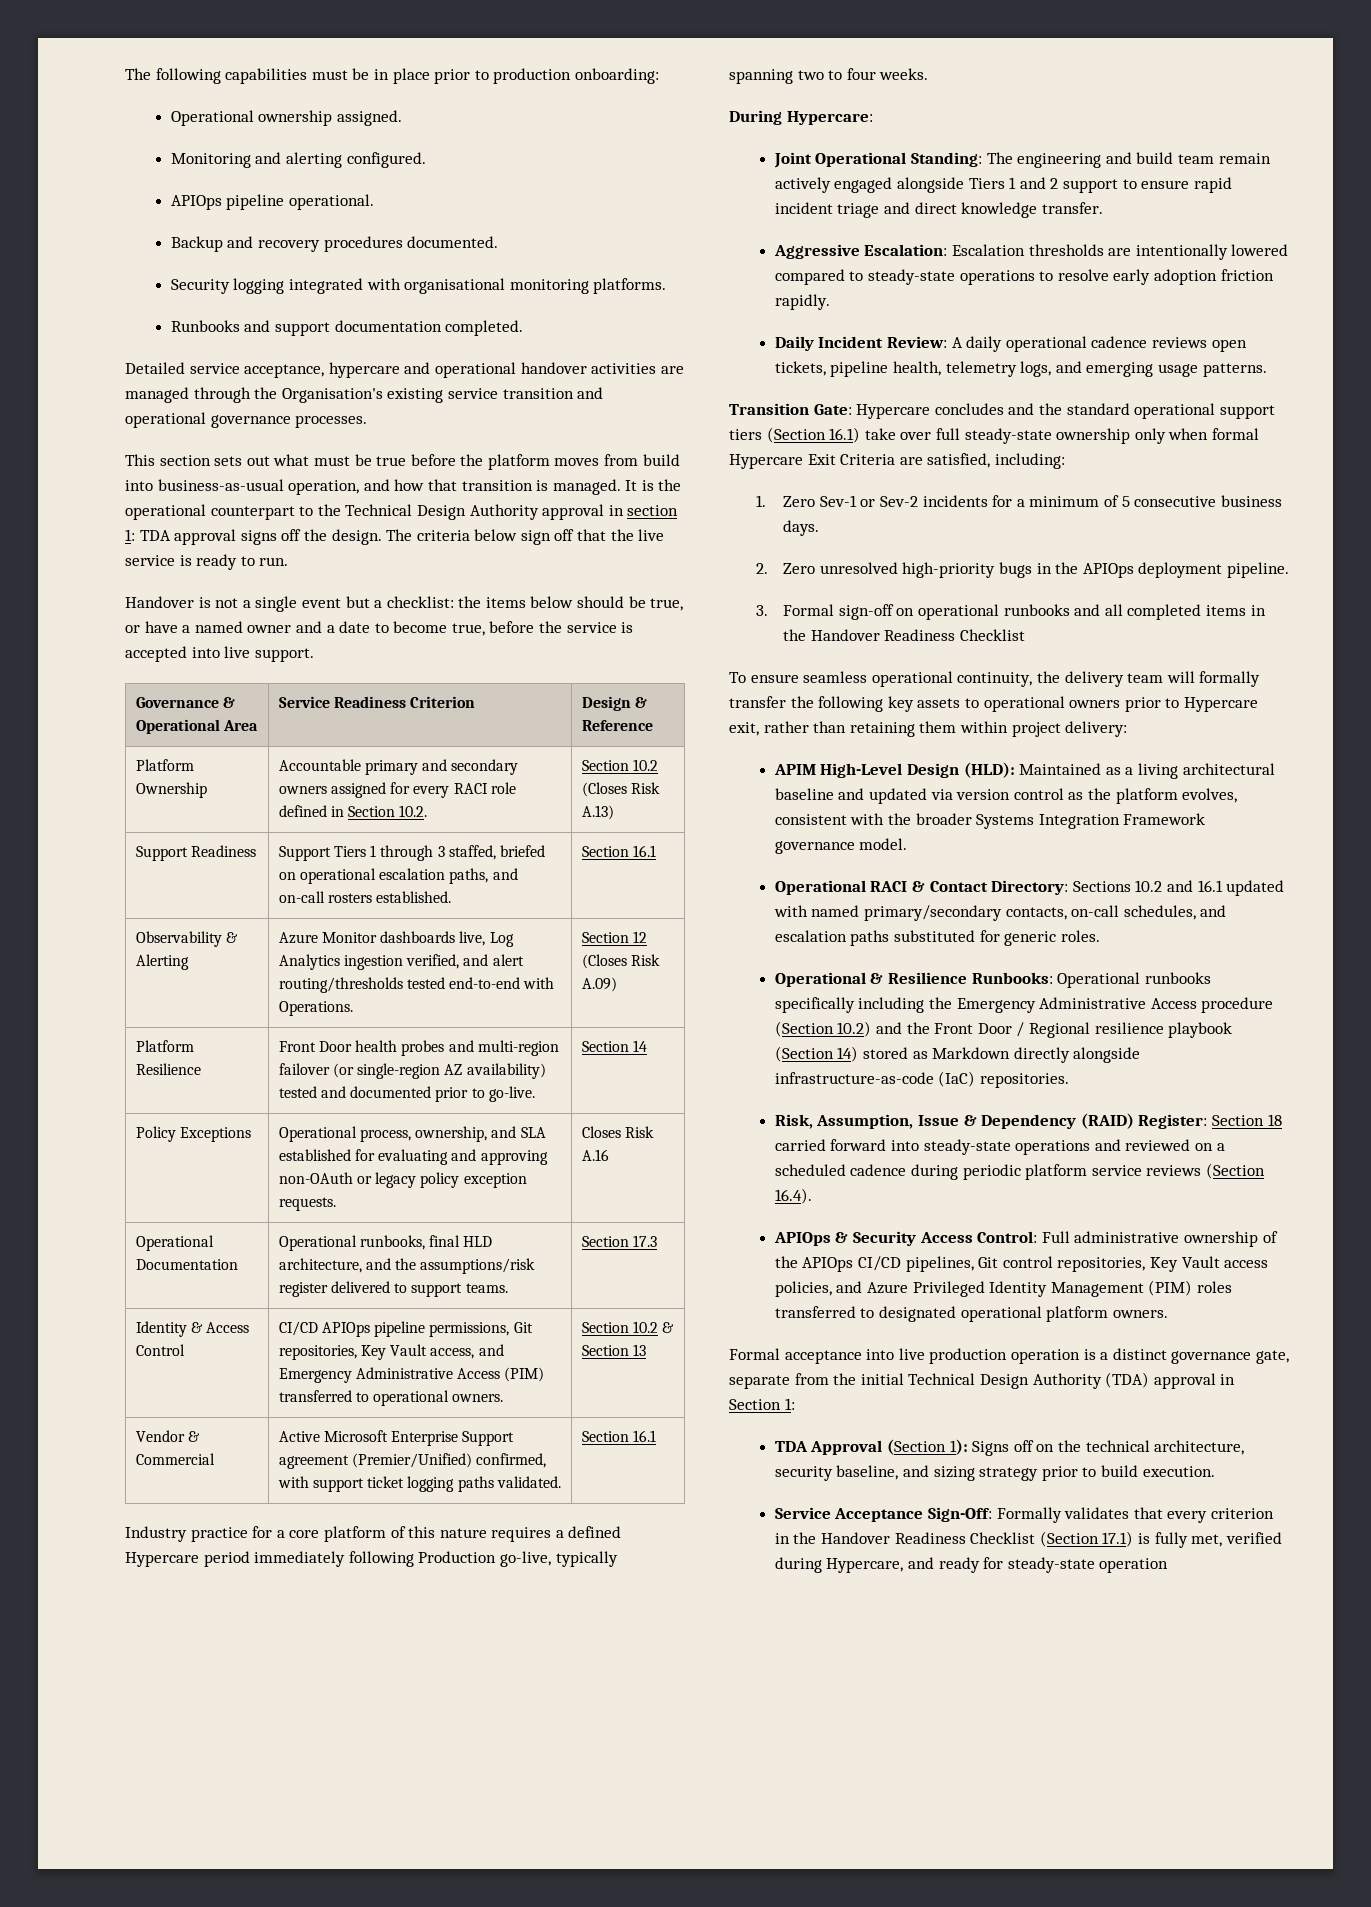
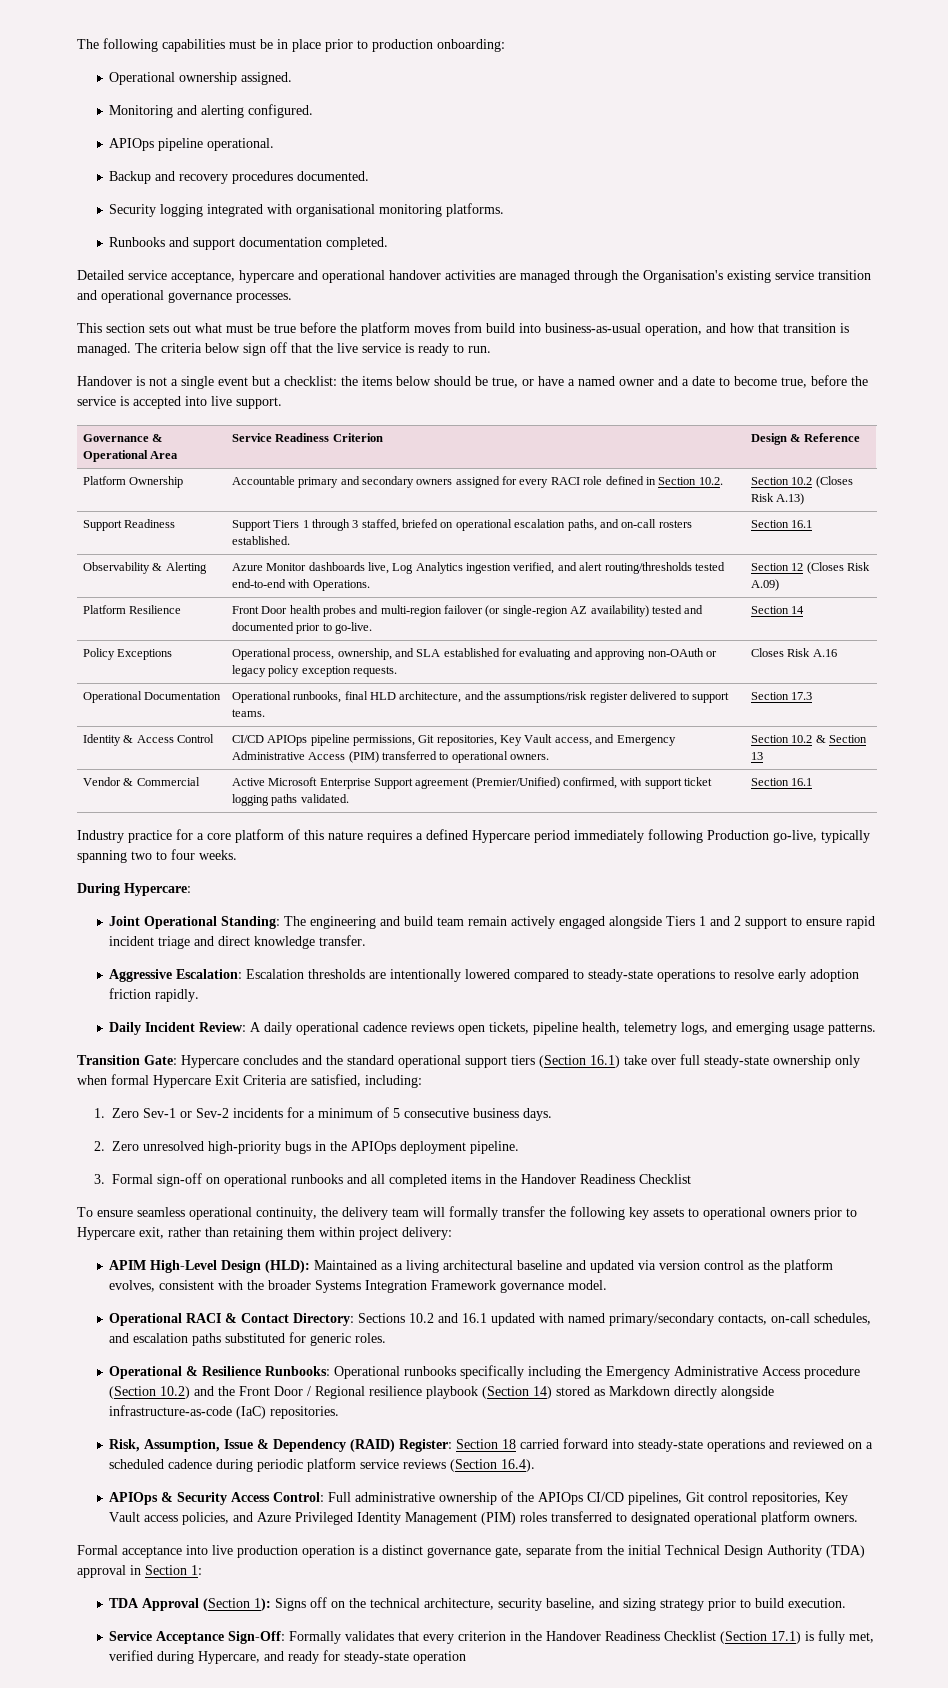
- It is the operational counterpart to the Technical Design Authority approval in section 1: TDA approval signs off the design.

